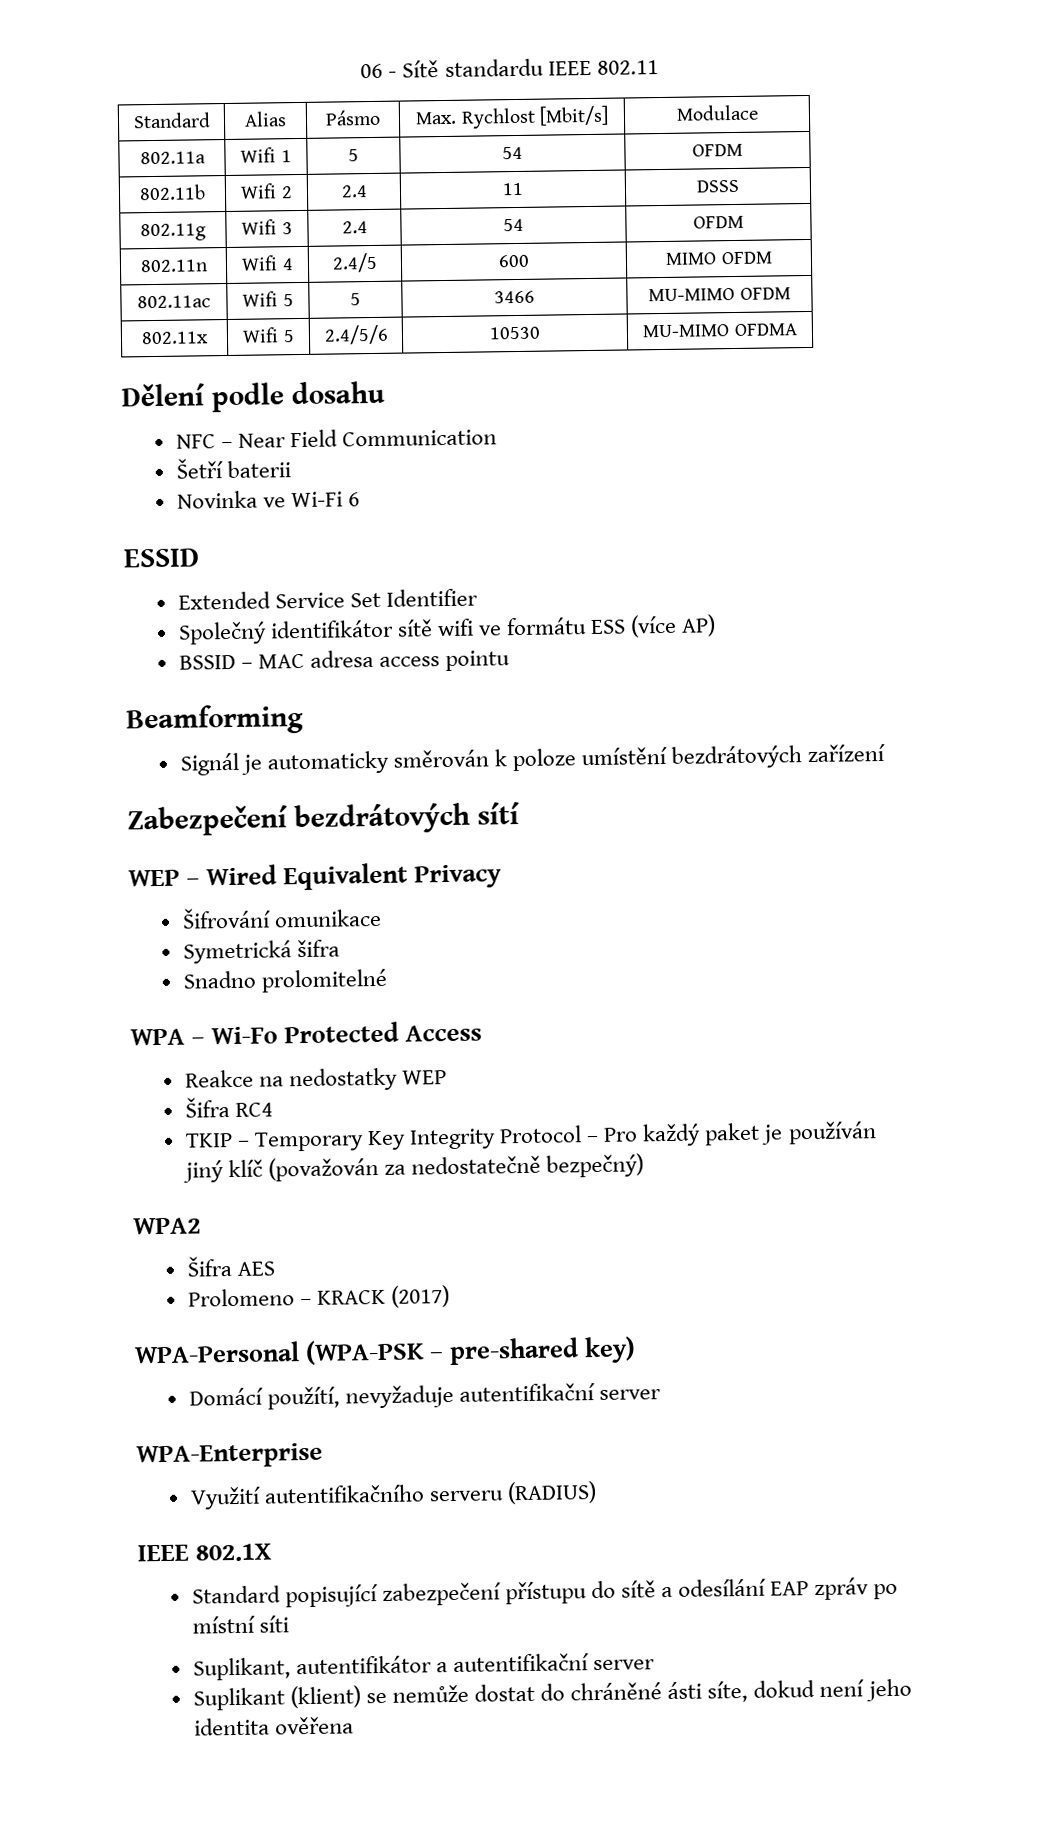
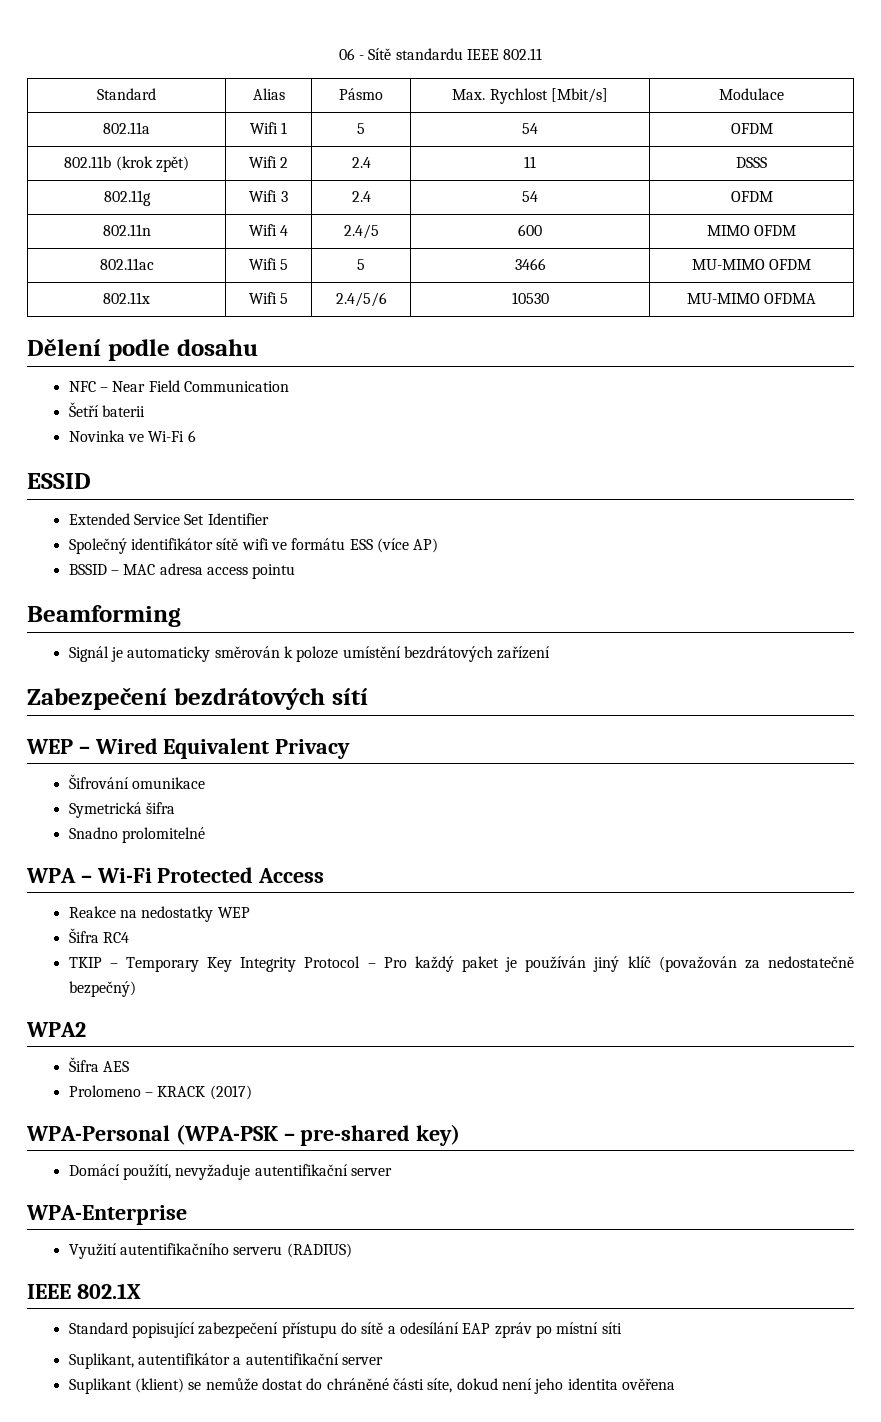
- 802.11b | Wifi 2 | 2.4 | 11 | DSSS
+ 802.11b (krok zpět) | Wifi 2 | 2.4 | 11 | DSSS
- WPA – Wi-Fo Protected Access
+ WPA – Wi-Fi Protected Access
- Suplikant (klient) se nemůže dostat do chráněné ásti síte, dokud není jeho identita ověřena
+ Suplikant (klient) se nemůže dostat do chráněné části síte, dokud není jeho identita ověřena

